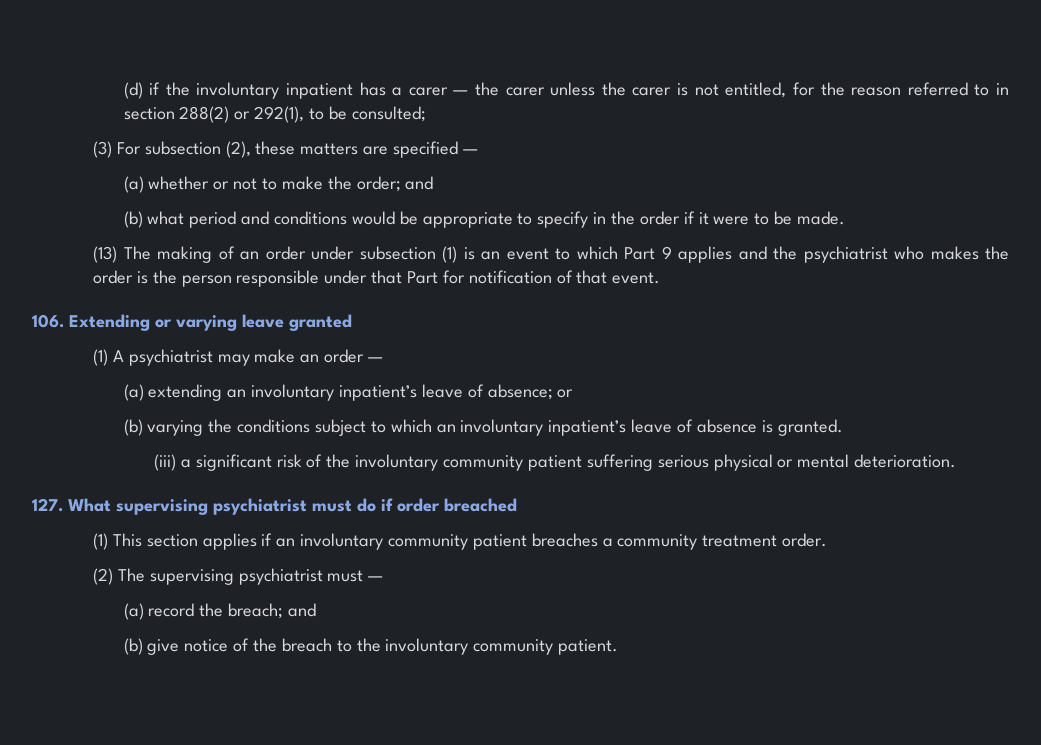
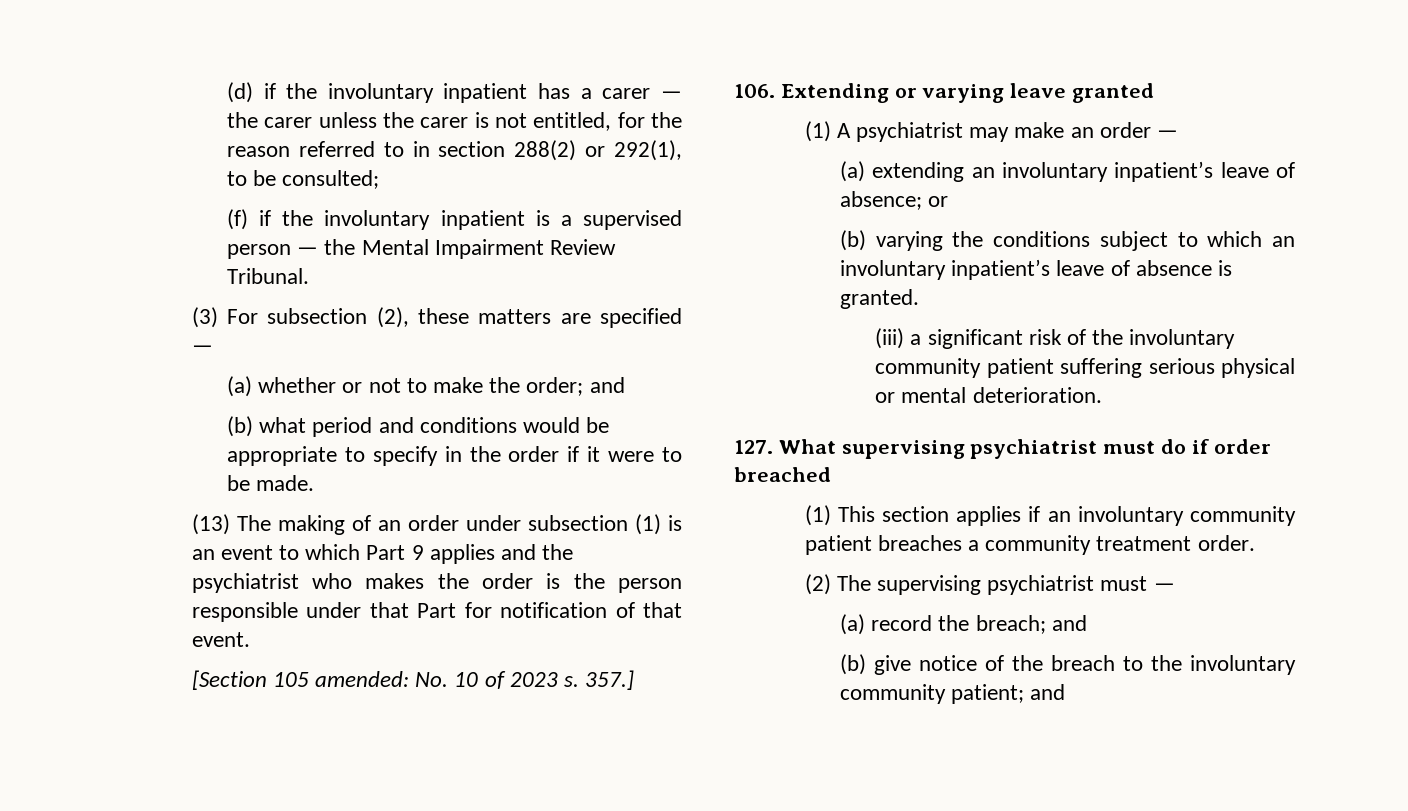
+ (f) if the involuntary inpatient is a supervised person — the Mental Impairment Review Tribunal.
+ [Section 105 amended: No. 10 of 2023 s. 357.]
- (b) give notice of the breach to the involuntary community patient.
+ (b) give notice of the breach to the involuntary community patient; and

